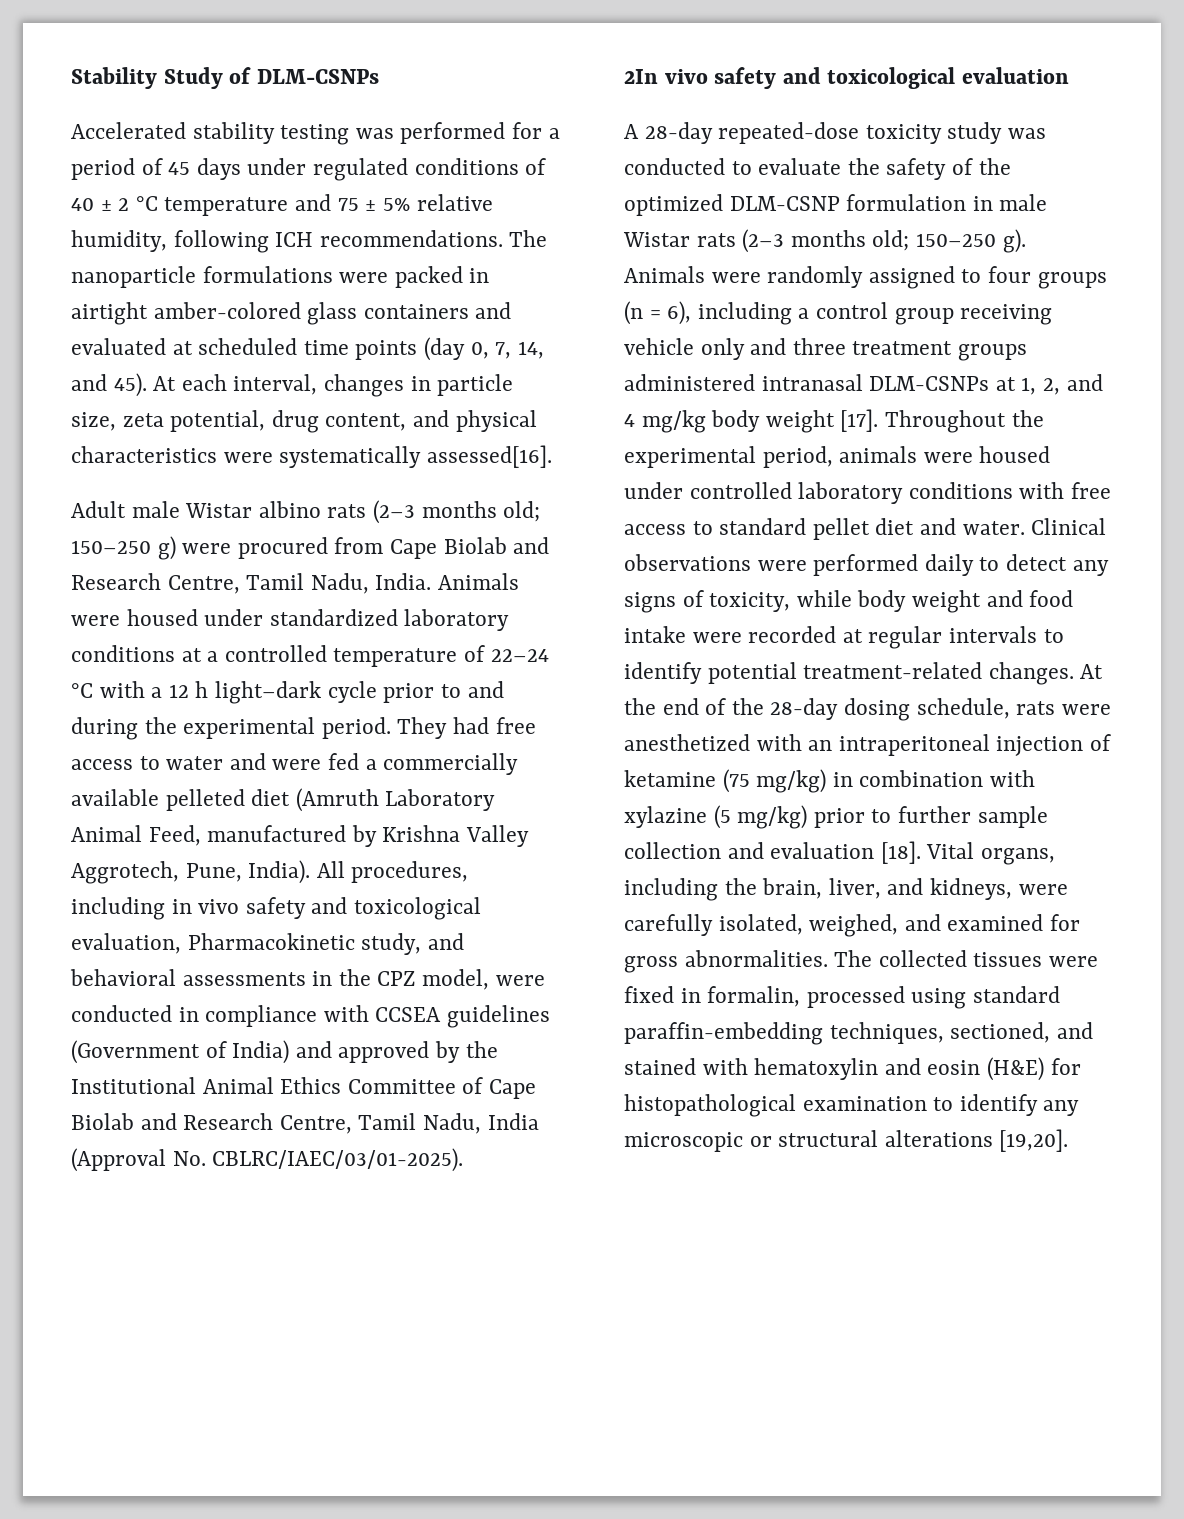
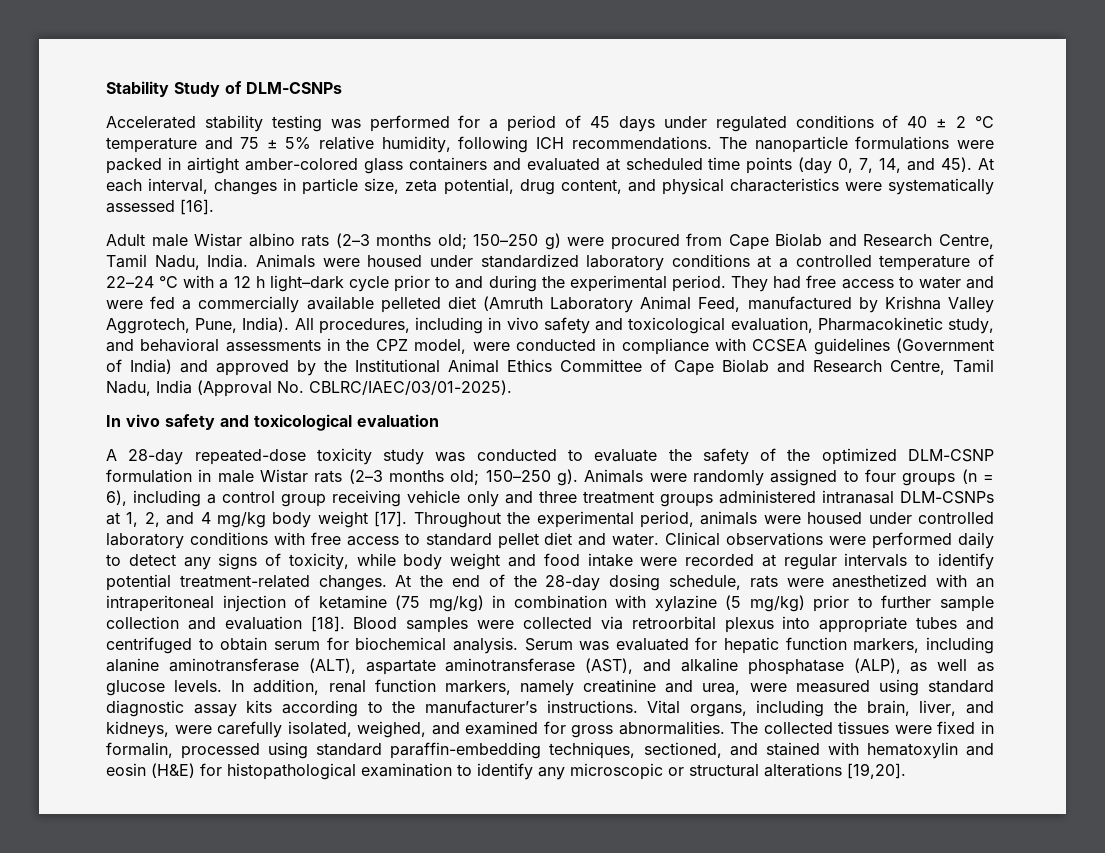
- At each interval, changes in particle size, zeta potential, drug content, and physical characteristics were systematically assessed[16].
+ At each interval, changes in particle size, zeta potential, drug content, and physical characteristics were systematically assessed [16].
- 2In vivo safety and toxicological evaluation
+ In vivo safety and toxicological evaluation
+ Blood samples were collected via retroorbital plexus into appropriate tubes and centrifuged to obtain serum for biochemical analysis. Serum was evaluated for hepatic function markers, including alanine aminotransferase (ALT), aspartate aminotransferase (AST), and alkaline phosphatase (ALP), as well as glucose levels. In addition, renal function markers, namely creatinine and urea, were measured using standard diagnostic assay kits according to the manufacturer’s instructions.

